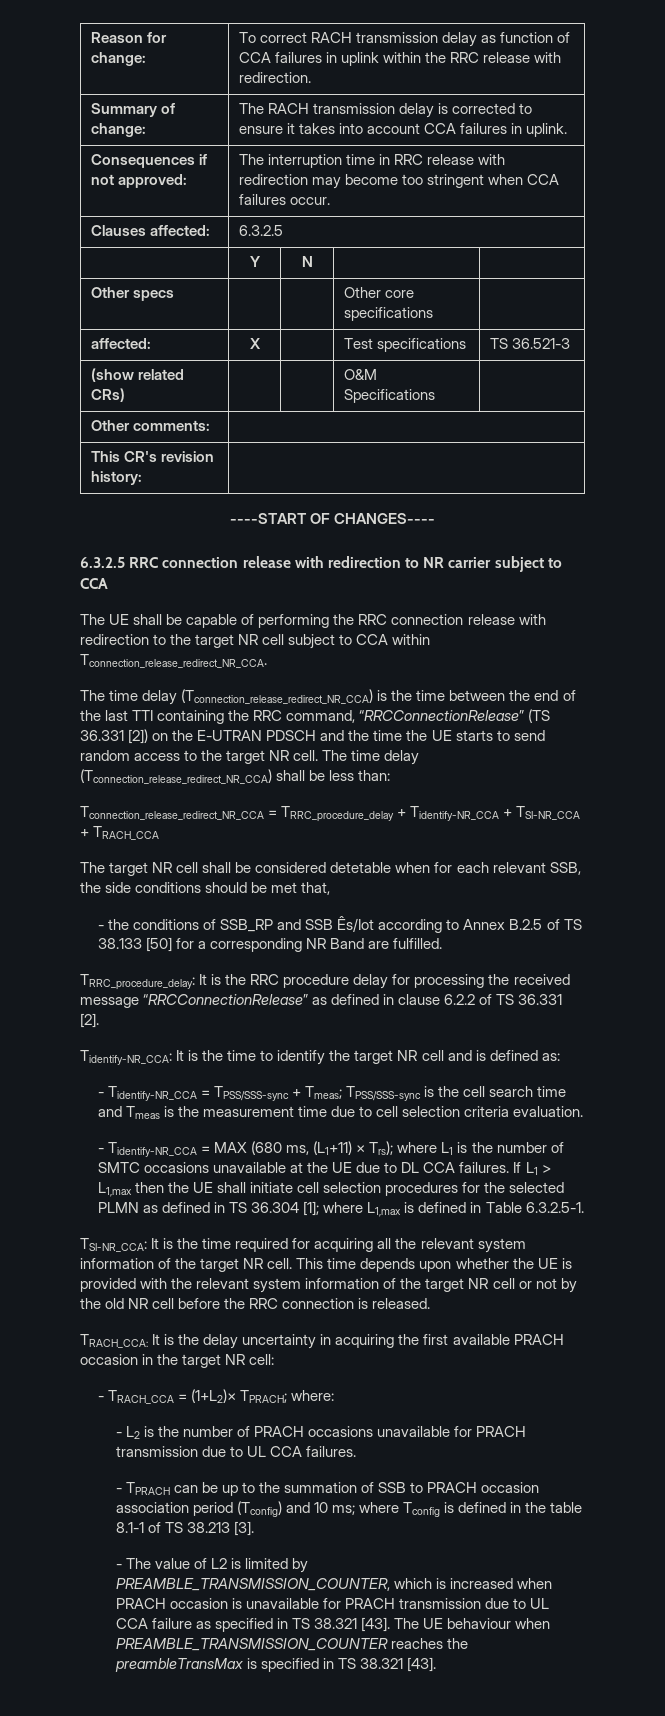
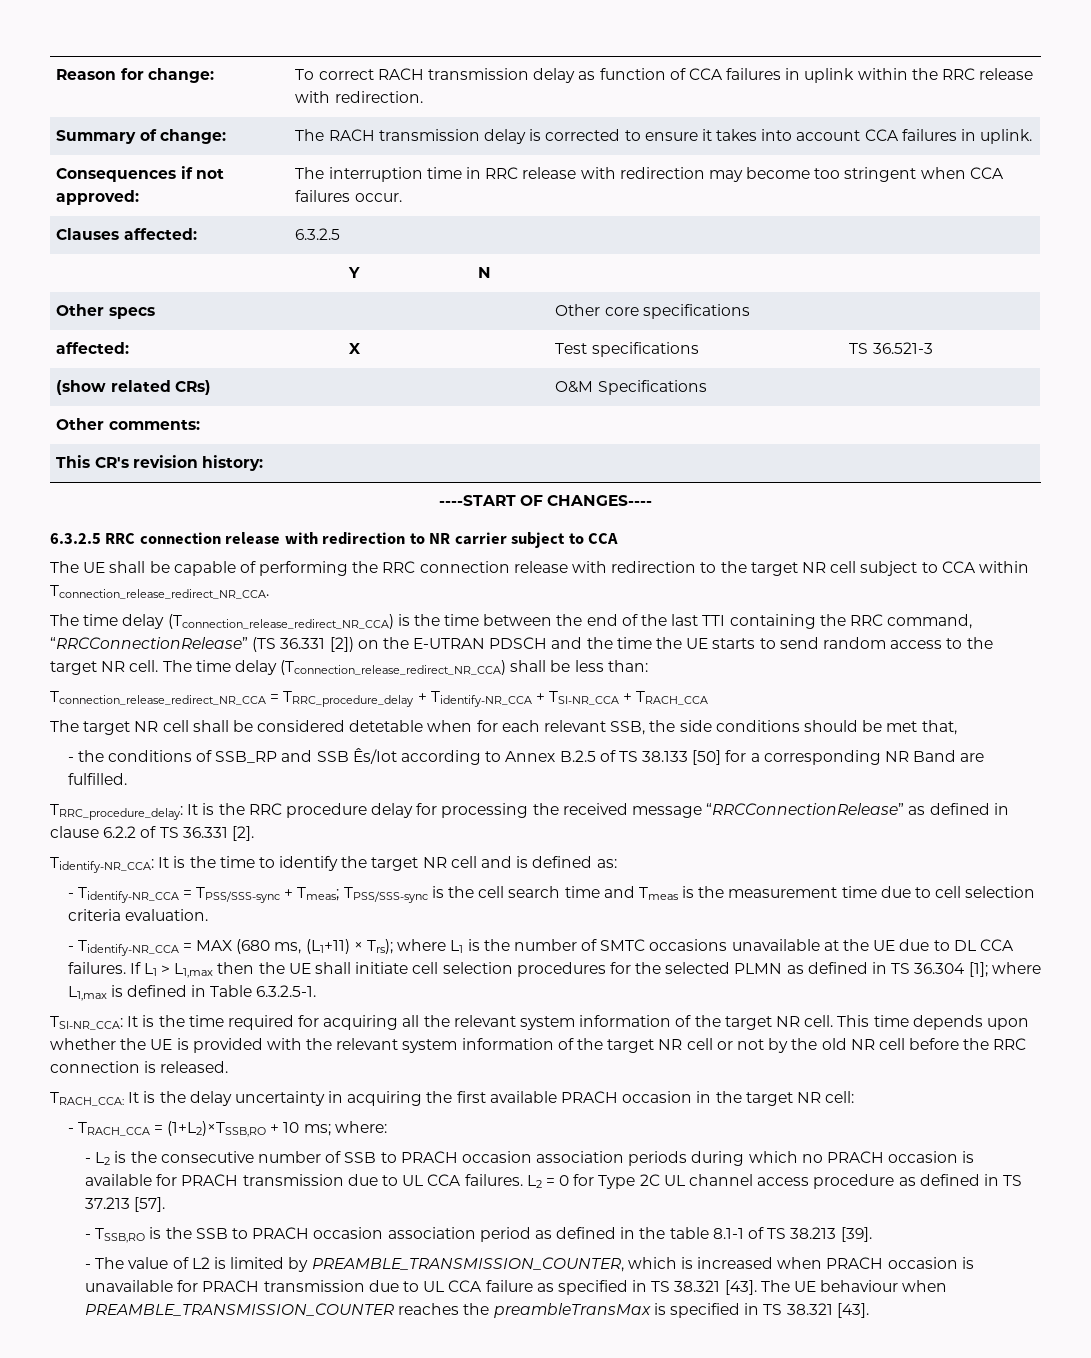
- - TRACH_CCA = (1+L2)× TPRACH; where:
+ - TRACH_CCA = (1+L2)×TSSB,RO + 10 ms; where:
- - L2 is the number of PRACH occasions unavailable for PRACH transmission due to UL CCA failures.
- - TPRACH can be up to the summation of SSB to PRACH occasion association period (Tconfig) and 10 ms; where Tconfig is defined in the table 8.1-1 of TS 38.213 [3].
+ - L2 is the consecutive number of SSB to PRACH occasion association periods during which no PRACH occasion is available for PRACH transmission due to UL CCA failures. L2 = 0 for Type 2C UL channel access procedure as defined in TS 37.213 [57].
+ - TSSB,RO is the SSB to PRACH occasion association period as defined in the table 8.1-1 of TS 38.213 [39].

